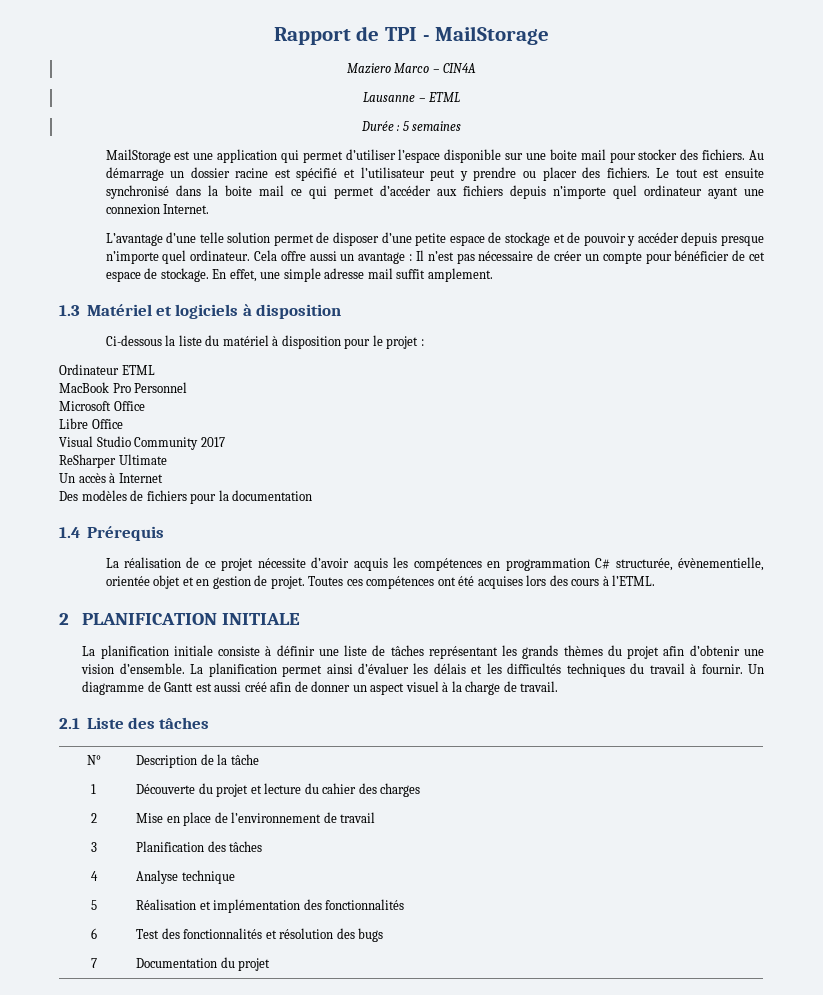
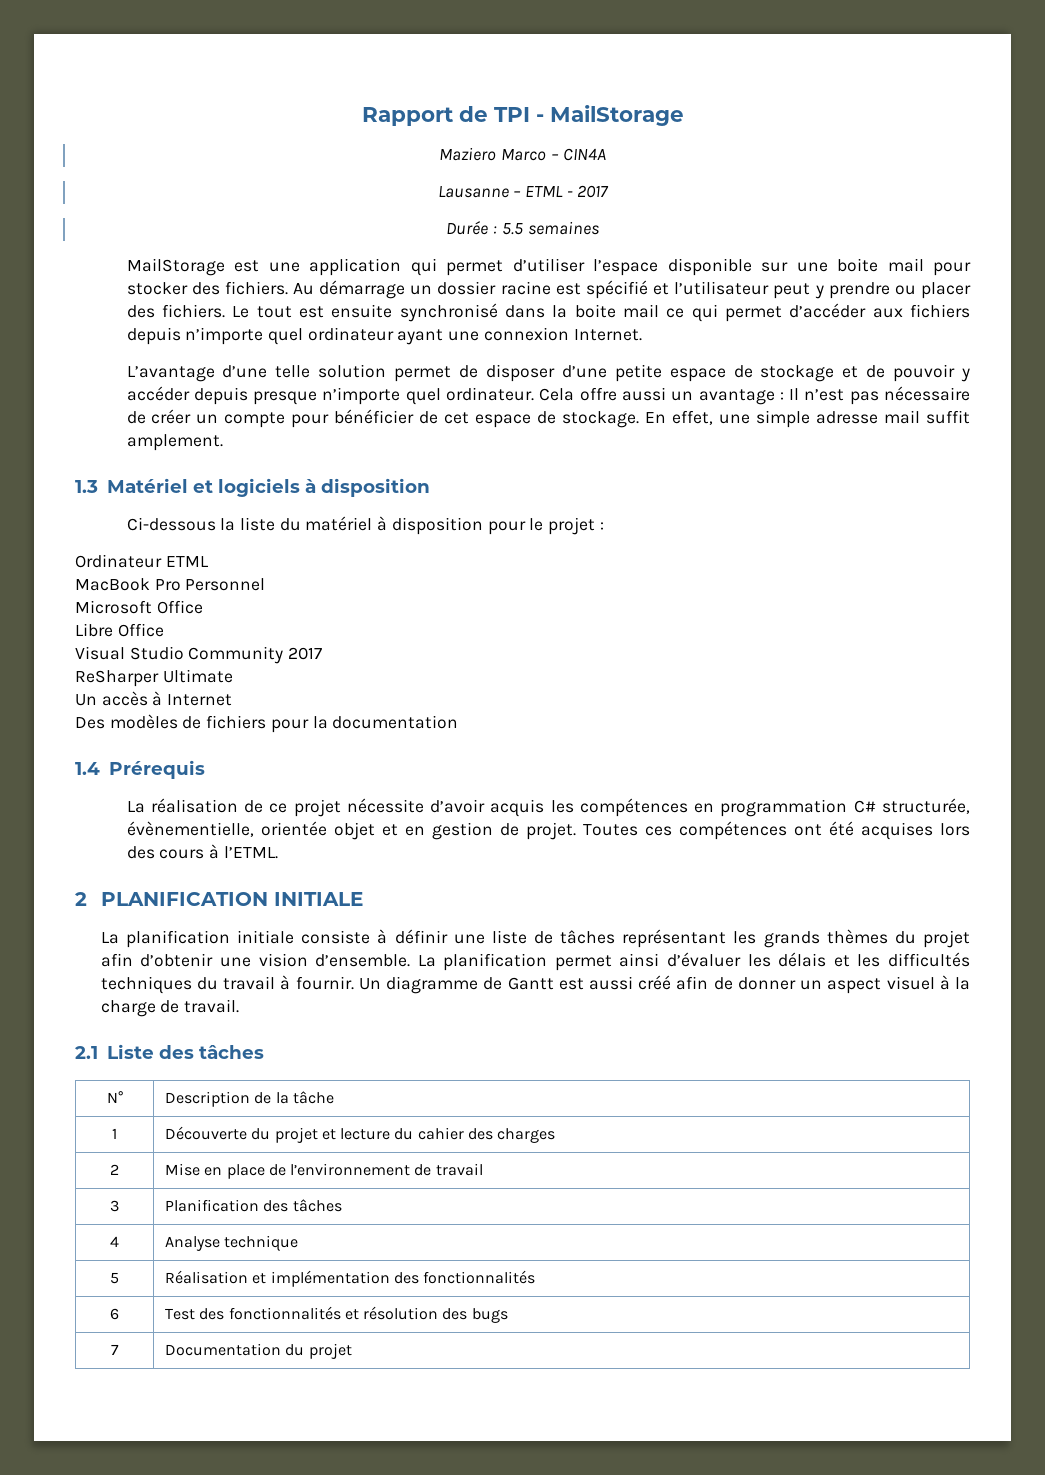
- Lausanne – ETML
+ Lausanne – ETML - 2017
- Durée : 5 semaines
+ Durée : 5.5 semaines

